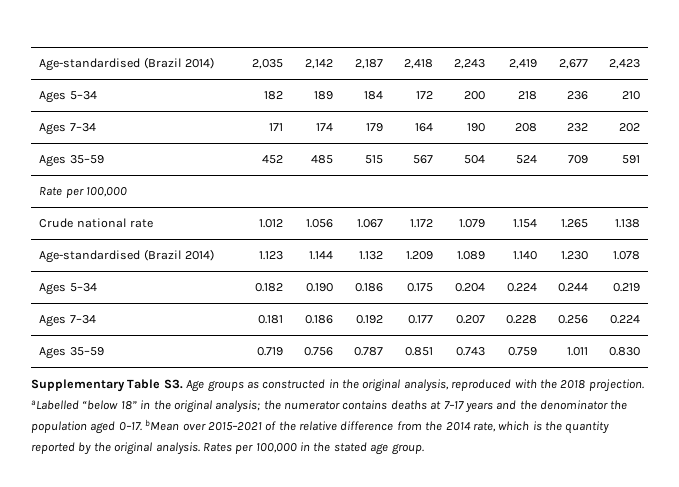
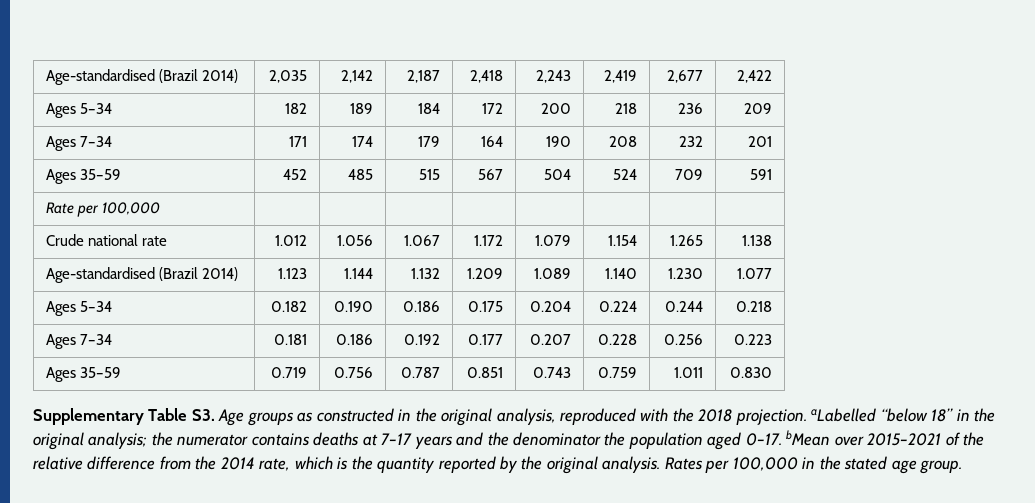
- Age-standardised (Brazil 2014) | 2,035 | 2,142 | 2,187 | 2,418 | 2,243 | 2,419 | 2,677 | 2,423
+ Age-standardised (Brazil 2014) | 2,035 | 2,142 | 2,187 | 2,418 | 2,243 | 2,419 | 2,677 | 2,422
- Ages 5–34 | 182 | 189 | 184 | 172 | 200 | 218 | 236 | 210
+ Ages 5–34 | 182 | 189 | 184 | 172 | 200 | 218 | 236 | 209
- Ages 7–34 | 171 | 174 | 179 | 164 | 190 | 208 | 232 | 202
+ Ages 7–34 | 171 | 174 | 179 | 164 | 190 | 208 | 232 | 201
- Age-standardised (Brazil 2014) | 1.123 | 1.144 | 1.132 | 1.209 | 1.089 | 1.140 | 1.230 | 1.078
+ Age-standardised (Brazil 2014) | 1.123 | 1.144 | 1.132 | 1.209 | 1.089 | 1.140 | 1.230 | 1.077
- Ages 5–34 | 0.182 | 0.190 | 0.186 | 0.175 | 0.204 | 0.224 | 0.244 | 0.219
+ Ages 5–34 | 0.182 | 0.190 | 0.186 | 0.175 | 0.204 | 0.224 | 0.244 | 0.218
- Ages 7–34 | 0.181 | 0.186 | 0.192 | 0.177 | 0.207 | 0.228 | 0.256 | 0.224
+ Ages 7–34 | 0.181 | 0.186 | 0.192 | 0.177 | 0.207 | 0.228 | 0.256 | 0.223

